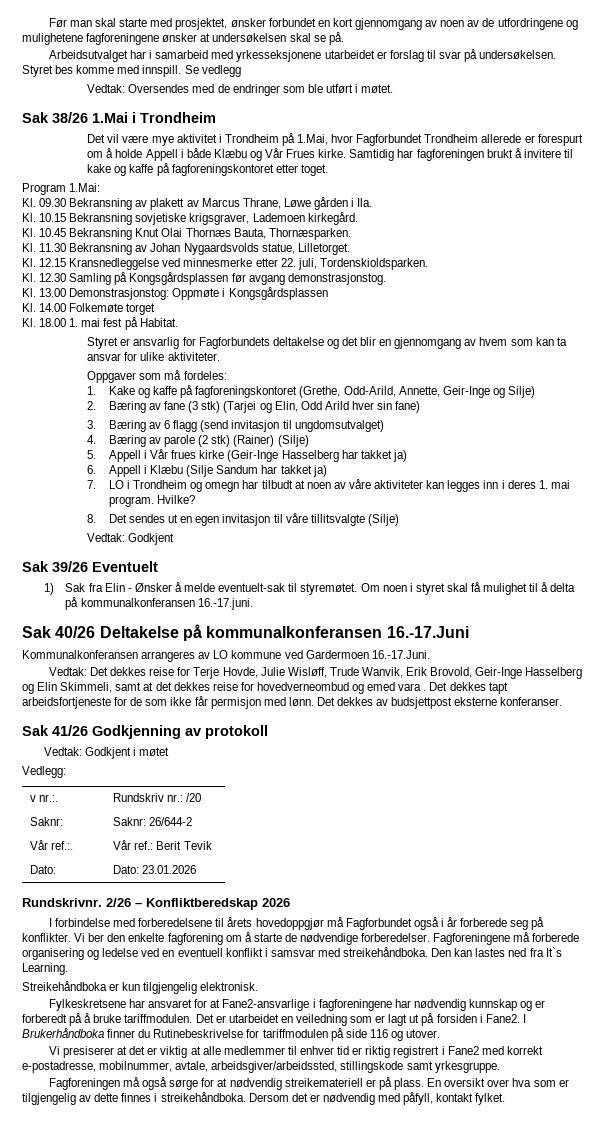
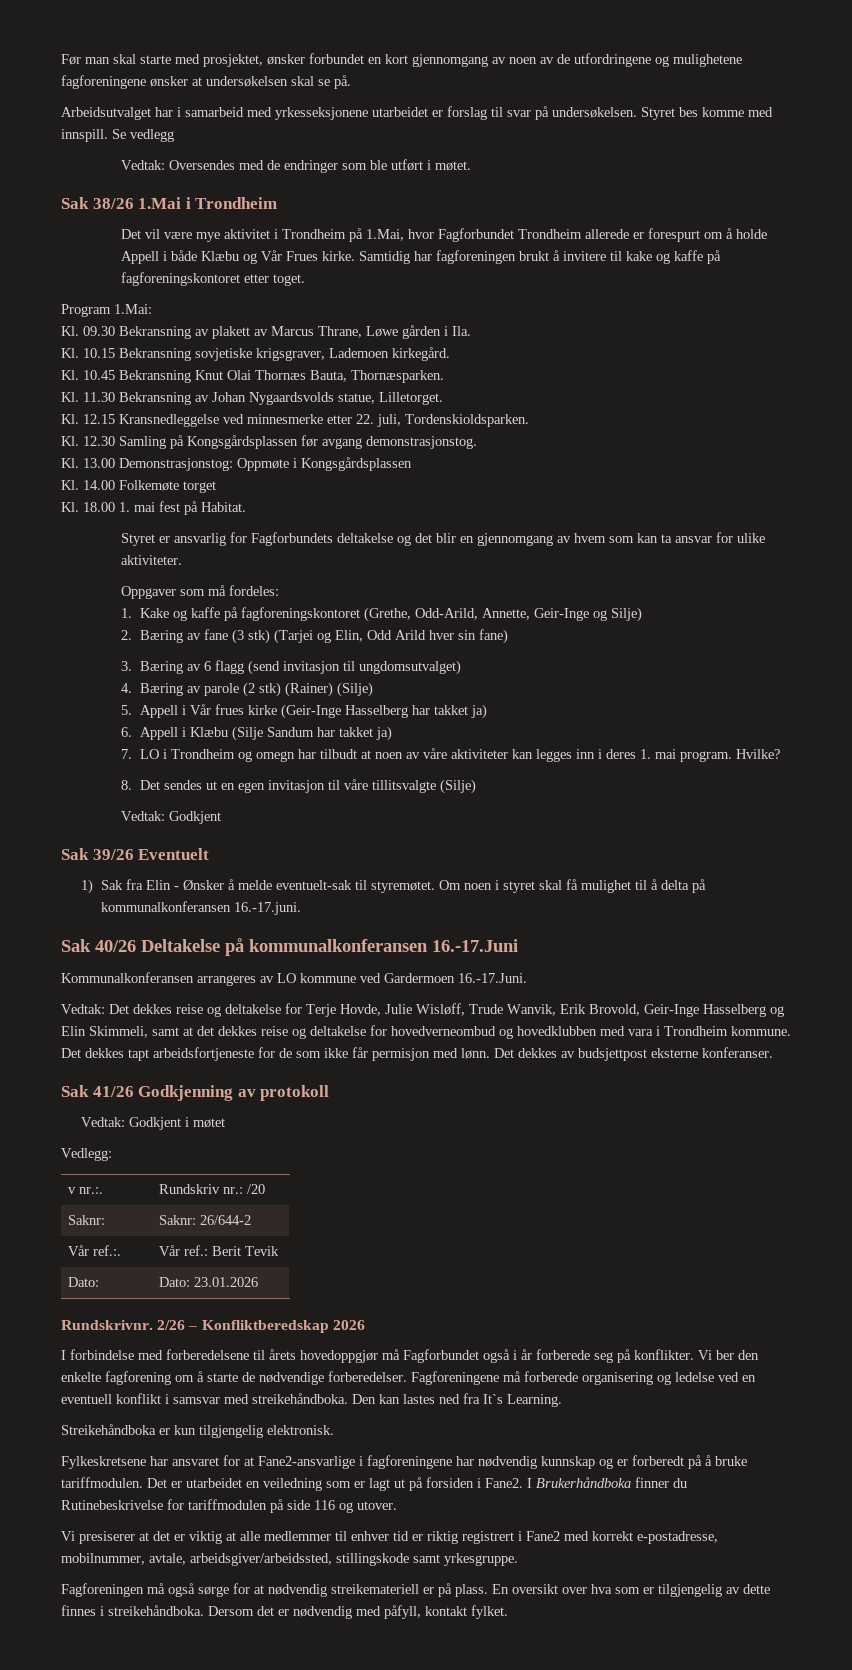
- Vedtak: Det dekkes reise for Terje Hovde, Julie Wisløff, Trude Wanvik, Erik Brovold, Geir-Inge Hasselberg og Elin Skimmeli, samt at det dekkes reise for hovedverneombud og emed vara .
+ Vedtak: Det dekkes reise og deltakelse for Terje Hovde, Julie Wisløff, Trude Wanvik, Erik Brovold, Geir-Inge Hasselberg og Elin Skimmeli, samt at det dekkes reise og deltakelse for hovedverneombud og hovedklubben med vara i Trondheim kommune.

